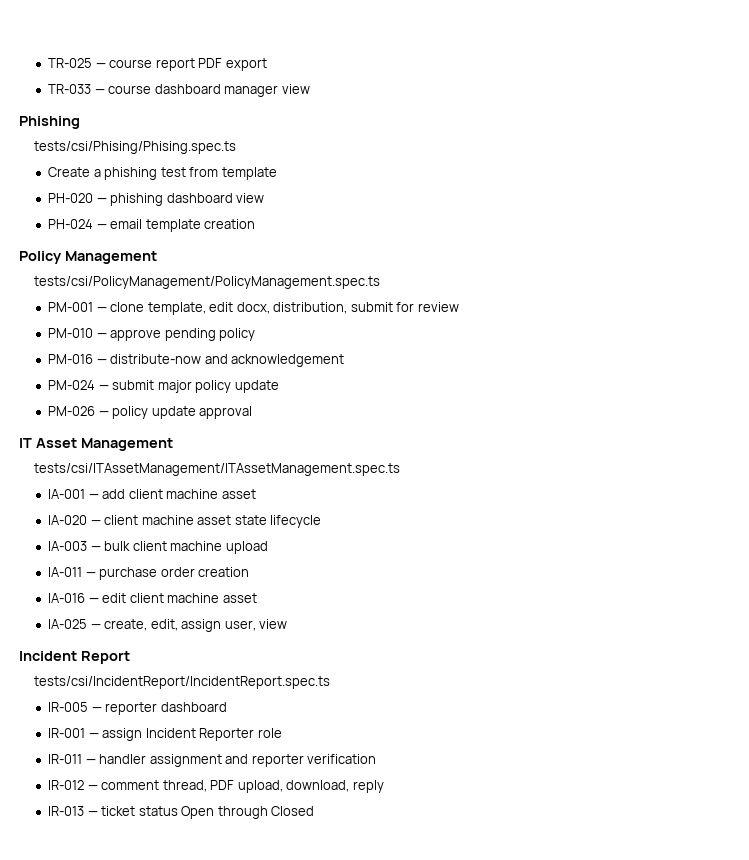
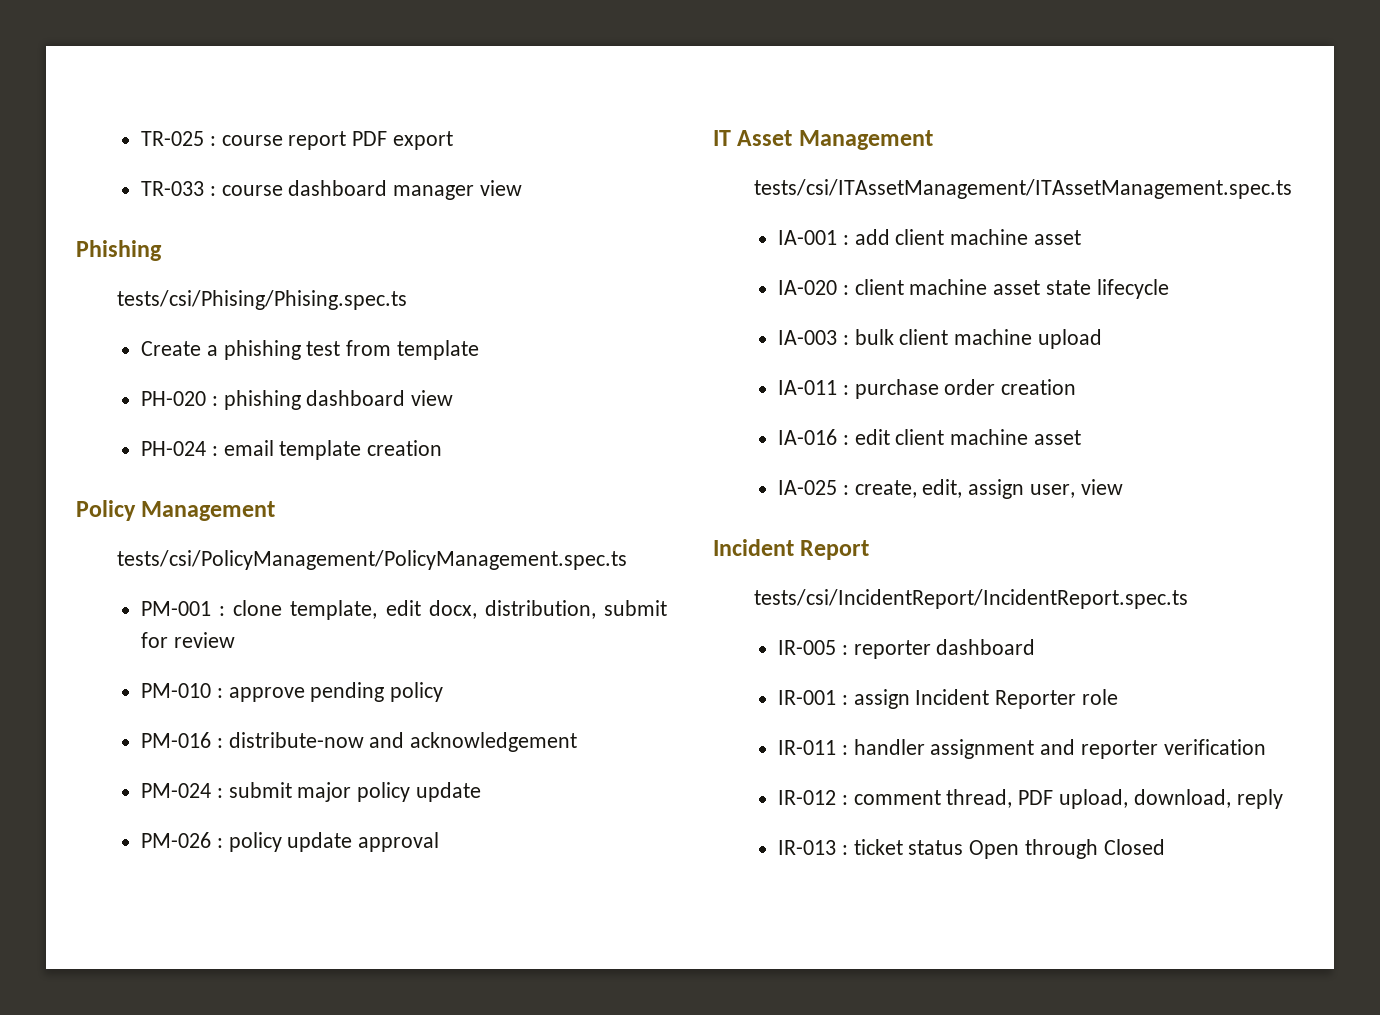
- TR-025 — course report PDF export
+ TR-025 : course report PDF export
- TR-033 — course dashboard manager view
+ TR-033 : course dashboard manager view
- PH-020 — phishing dashboard view
+ PH-020 : phishing dashboard view
- PH-024 — email template creation
+ PH-024 : email template creation
- PM-001 — clone template, edit docx, distribution, submit for review
+ PM-001 : clone template, edit docx, distribution, submit for review
- PM-010 — approve pending policy
+ PM-010 : approve pending policy
- PM-016 — distribute-now and acknowledgement
+ PM-016 : distribute-now and acknowledgement
- PM-024 — submit major policy update
+ PM-024 : submit major policy update
- PM-026 — policy update approval
+ PM-026 : policy update approval
- IA-001 — add client machine asset
+ IA-001 : add client machine asset
- IA-020 — client machine asset state lifecycle
+ IA-020 : client machine asset state lifecycle
- IA-003 — bulk client machine upload
+ IA-003 : bulk client machine upload
- IA-011 — purchase order creation
+ IA-011 : purchase order creation
- IA-016 — edit client machine asset
+ IA-016 : edit client machine asset
- IA-025 — create, edit, assign user, view
+ IA-025 : create, edit, assign user, view
- IR-005 — reporter dashboard
+ IR-005 : reporter dashboard
- IR-001 — assign Incident Reporter role
+ IR-001 : assign Incident Reporter role
- IR-011 — handler assignment and reporter verification
+ IR-011 : handler assignment and reporter verification
- IR-012 — comment thread, PDF upload, download, reply
+ IR-012 : comment thread, PDF upload, download, reply
- IR-013 — ticket status Open through Closed
+ IR-013 : ticket status Open through Closed

